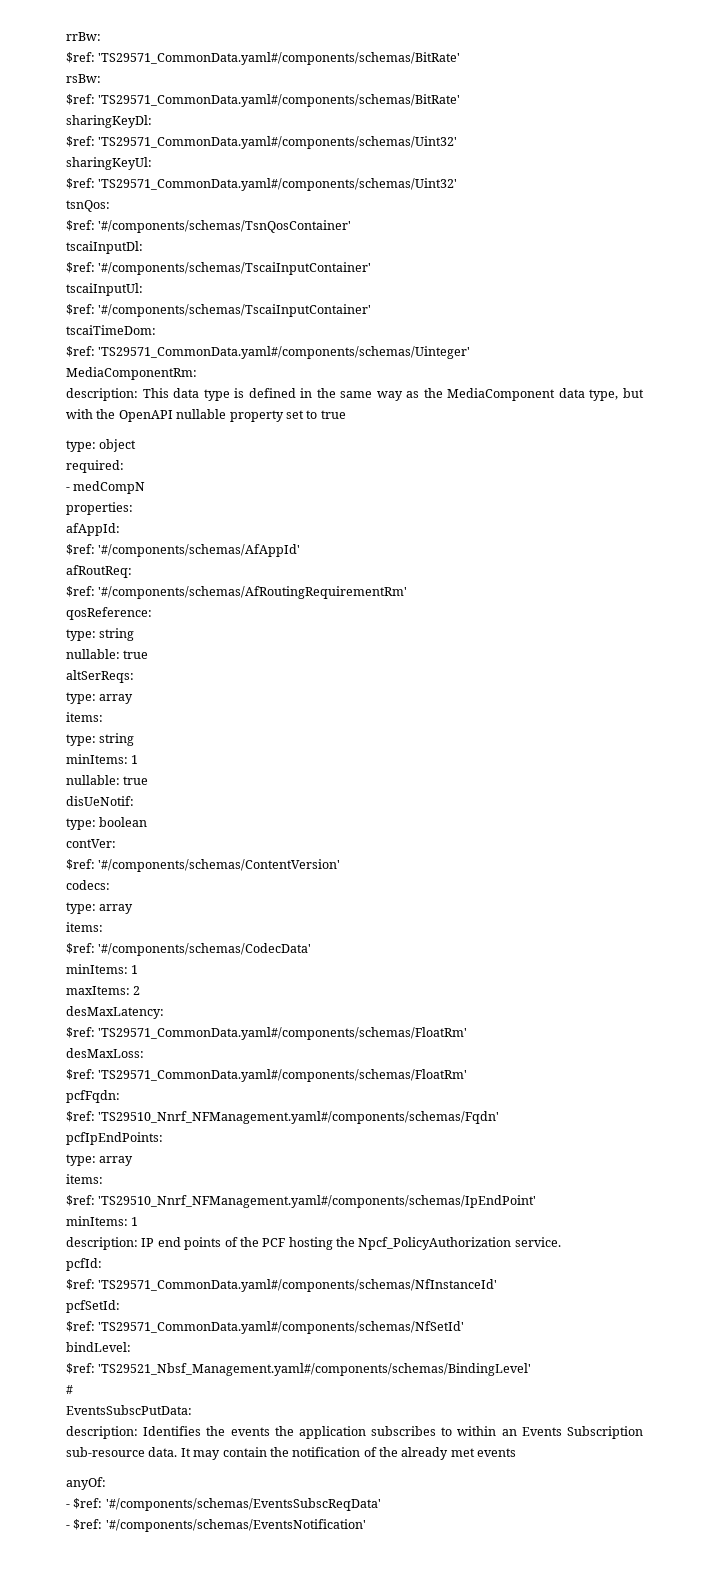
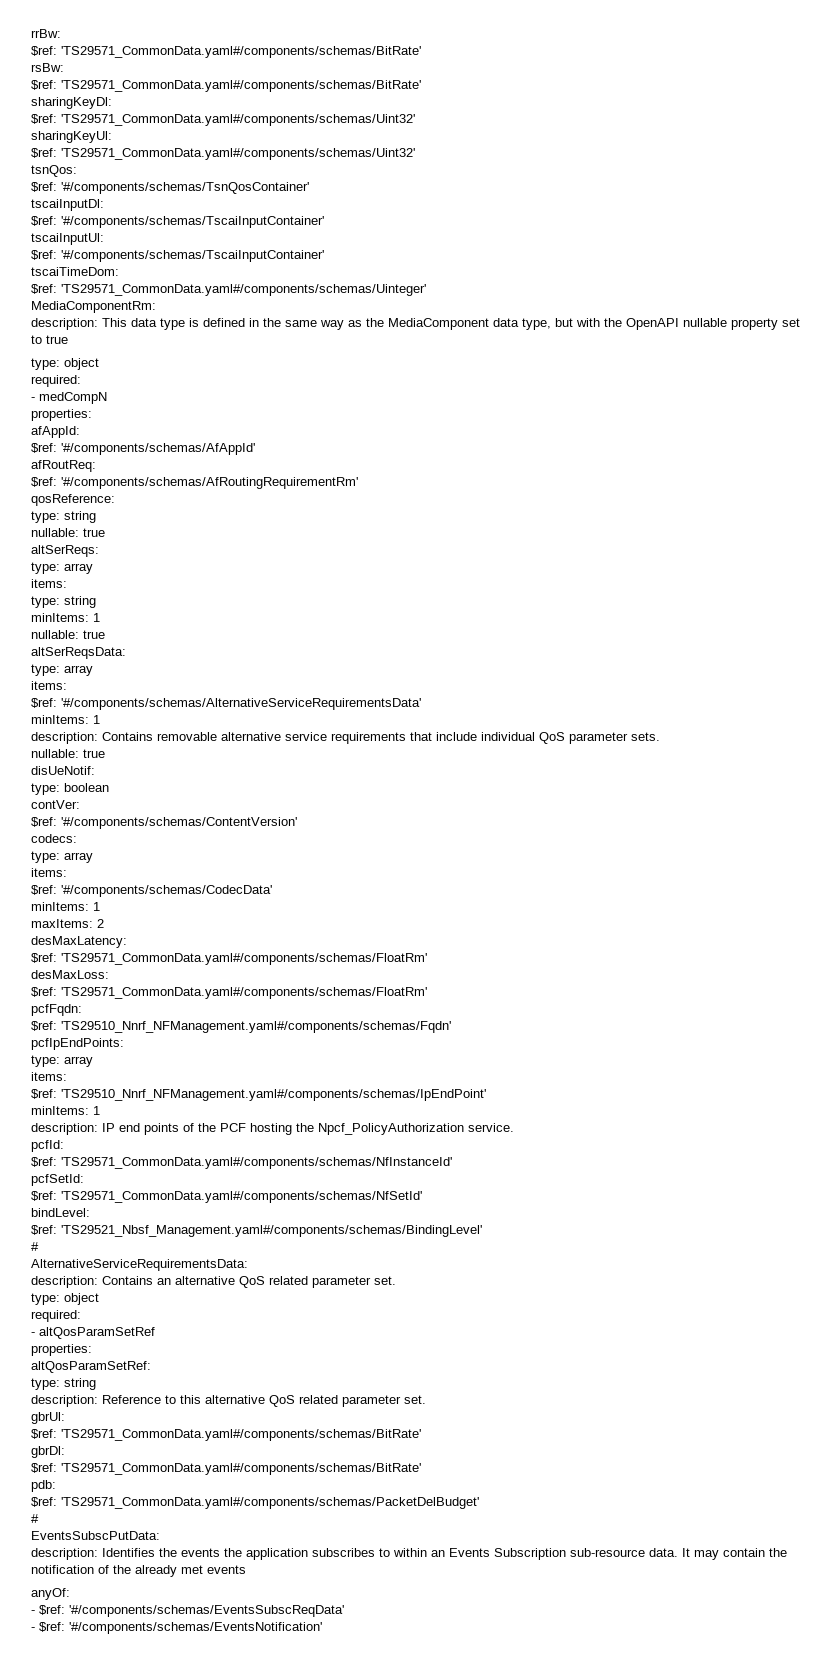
+ altSerReqsData:
+ type: array
+ items:
+ $ref: '#/components/schemas/AlternativeServiceRequirementsData'
+ minItems: 1
+ description: Contains removable alternative service requirements that include individual QoS parameter sets.
+ nullable: true
+ AlternativeServiceRequirementsData:
+ description: Contains an alternative QoS related parameter set.
+ type: object
+ required:
+ - altQosParamSetRef
+ properties:
+ altQosParamSetRef:
+ type: string
+ description: Reference to this alternative QoS related parameter set.
+ gbrUl:
+ $ref: 'TS29571_CommonData.yaml#/components/schemas/BitRate'
+ gbrDl:
+ $ref: 'TS29571_CommonData.yaml#/components/schemas/BitRate'
+ pdb:
+ $ref: 'TS29571_CommonData.yaml#/components/schemas/PacketDelBudget'
+ #

